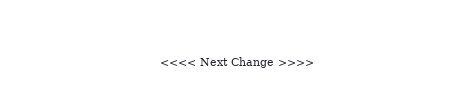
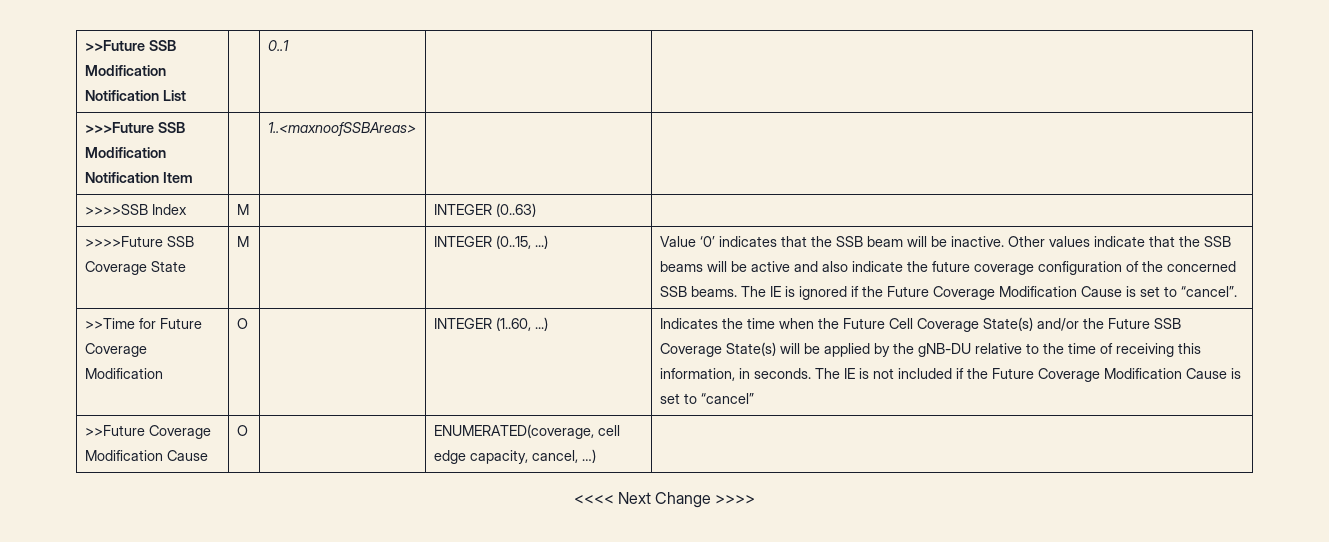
+ >>Future SSB Modification Notification List | | 0..1 | |
+ >>>Future SSB Modification Notification Item | | 1..<maxnoofSSBAreas> | |
+ >>>>SSB Index | M | | INTEGER (0..63) |
+ >>>>Future SSB Coverage State | M | | INTEGER (0..15, ...) | Value ‘0’ indicates that the SSB beam will be inactive. Other values indicate that the SSB beams will be active and also indicate the future coverage configuration of the concerned SSB beams. The IE is ignored if the Future Coverage Modification Cause is set to “cancel”.
+ >>Time for Future Coverage Modification | O | | INTEGER (1..60, ...) | Indicates the time when the Future Cell Coverage State(s) and/or the Future SSB Coverage State(s) will be applied by the gNB-DU relative to the time of receiving this information, in seconds. The IE is not included if the Future Coverage Modification Cause is set to “cancel”
+ >>Future Coverage Modification Cause | O | | ENUMERATED(coverage, cell edge capacity, cancel, …) |

